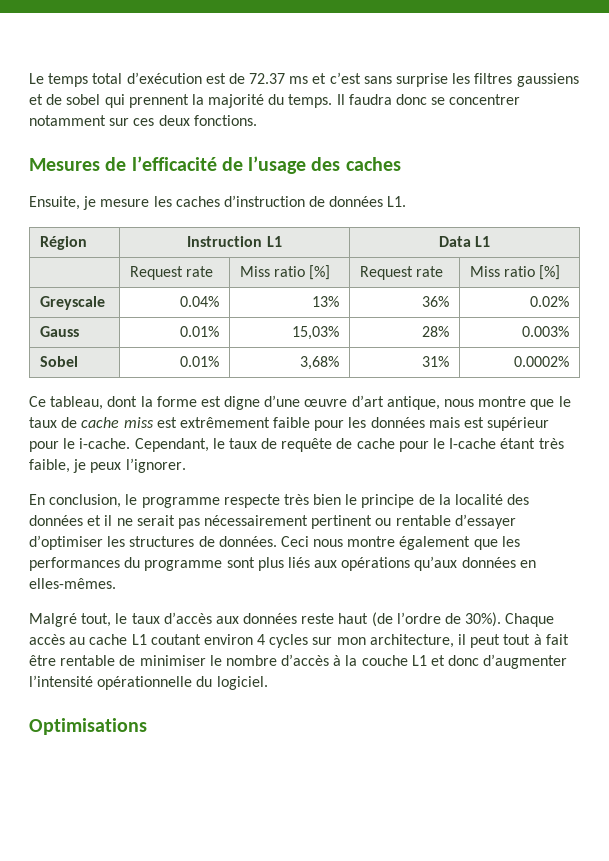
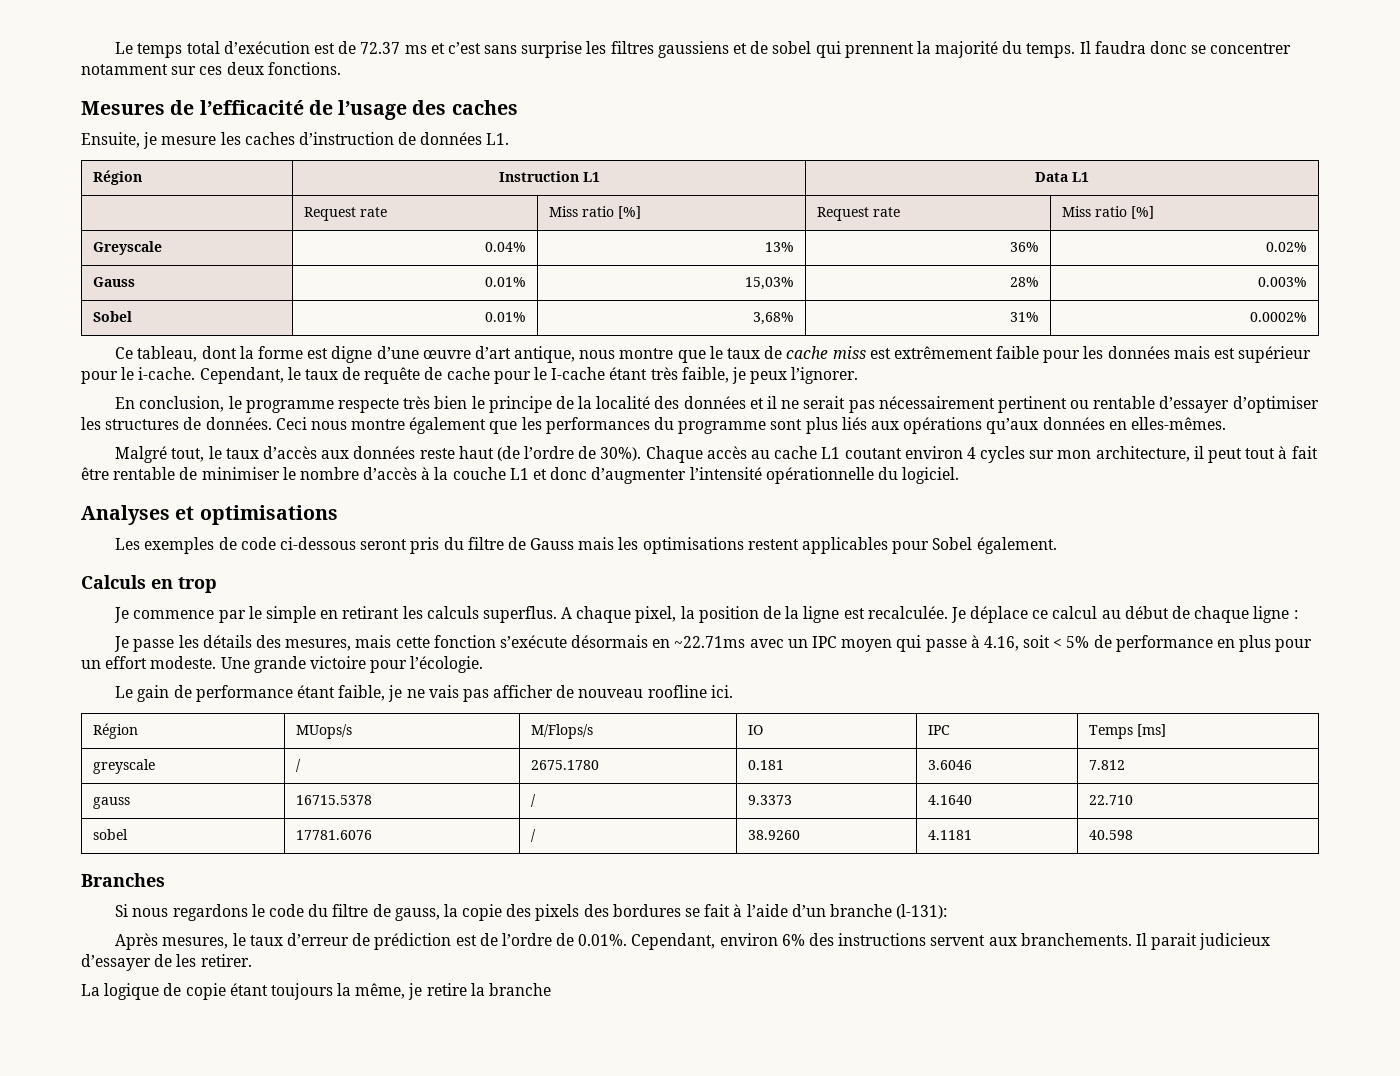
- Optimisations
+ Analyses et optimisations
+ Les exemples de code ci-dessous seront pris du filtre de Gauss mais les optimisations restent applicables pour Sobel également.
+ Calculs en trop
+ Je commence par le simple en retirant les calculs superflus. A chaque pixel, la position de la ligne est recalculée. Je déplace ce calcul au début de chaque ligne :
+ Je passe les détails des mesures, mais cette fonction s’exécute désormais en ~22.71ms avec un IPC moyen qui passe à 4.16, soit < 5% de performance en plus pour un effort modeste. Une grande victoire pour l’écologie.
+ Le gain de performance étant faible, je ne vais pas afficher de nouveau roofline ici.
+ Région | MUops/s | M/Flops/s | IO | IPC | Temps [ms]
+ greyscale | / | 2675.1780 | 0.181 | 3.6046 | 7.812
+ gauss | 16715.5378 | / | 9.3373 | 4.1640 | 22.710
+ sobel | 17781.6076 | / | 38.9260 | 4.1181 | 40.598
+ Branches
+ Si nous regardons le code du filtre de gauss, la copie des pixels des bordures se fait à l’aide d’un branche (l-131):
+ Après mesures, le taux d’erreur de prédiction est de l’ordre de 0.01%. Cependant, environ 6% des instructions servent aux branchements. Il parait judicieux d’essayer de les retirer.
+ La logique de copie étant toujours la même, je retire la branche

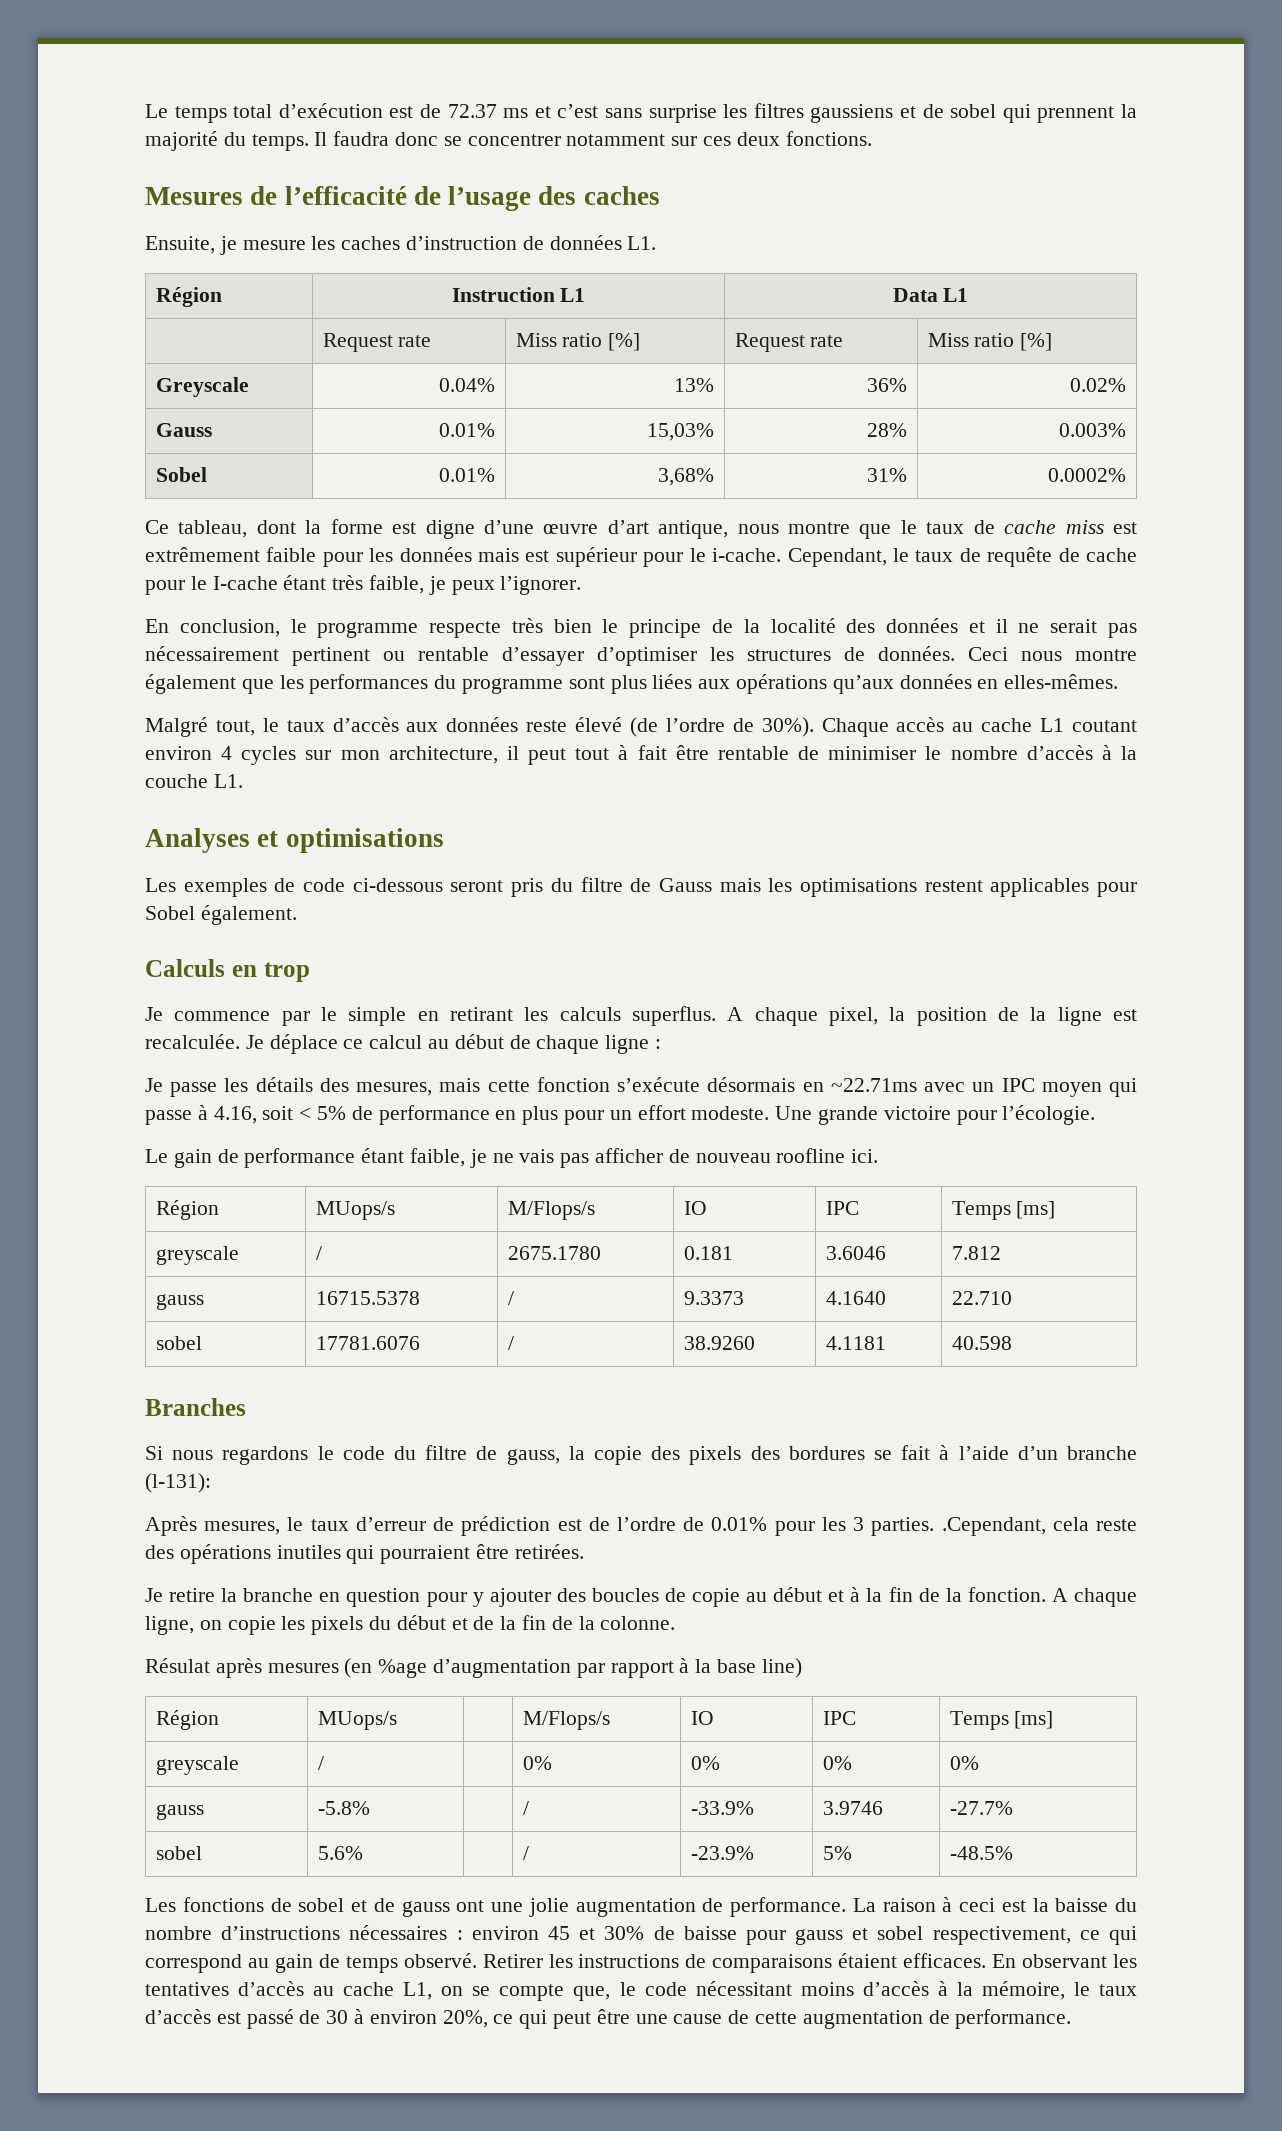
- Ceci nous montre également que les performances du programme sont plus liés aux opérations qu’aux données en elles-mêmes.
+ Ceci nous montre également que les performances du programme sont plus liées aux opérations qu’aux données en elles-mêmes.
- Malgré tout, le taux d’accès aux données reste haut (de l’ordre de 30%).
+ Malgré tout, le taux d’accès aux données reste élevé (de l’ordre de 30%).
- Chaque accès au cache L1 coutant environ 4 cycles sur mon architecture, il peut tout à fait être rentable de minimiser le nombre d’accès à la couche L1 et donc d’augmenter l’intensité opérationnelle du logiciel.
+ Chaque accès au cache L1 coutant environ 4 cycles sur mon architecture, il peut tout à fait être rentable de minimiser le nombre d’accès à la couche L1.
- Après mesures, le taux d’erreur de prédiction est de l’ordre de 0.01%. Cependant, environ 6% des instructions servent aux branchements. Il parait judicieux d’essayer de les retirer.
- La logique de copie étant toujours la même, je retire la branche
+ Après mesures, le taux d’erreur de prédiction est de l’ordre de 0.01% pour les 3 parties. .Cependant, cela reste des opérations inutiles qui pourraient être retirées.
+ Je retire la branche en question pour y ajouter des boucles de copie au début et à la fin de la fonction. A chaque ligne, on copie les pixels du début et de la fin de la colonne.
+ Résulat après mesures (en %age d’augmentation par rapport à la base line)
+ Région | MUops/s | | M/Flops/s | IO | IPC | Temps [ms]
+ greyscale | / | | 0% | 0% | 0% | 0%
+ gauss | -5.8% | | / | -33.9% | 3.9746 | -27.7%
+ sobel | 5.6% | | / | -23.9% | 5% | -48.5%
+ Les fonctions de sobel et de gauss ont une jolie augmentation de performance. La raison à ceci est la baisse du nombre d’instructions nécessaires : environ 45 et 30% de baisse pour gauss et sobel respectivement, ce qui correspond au gain de temps observé. Retirer les instructions de comparaisons étaient efficaces. En observant les tentatives d’accès au cache L1, on se compte que, le code nécessitant moins d’accès à la mémoire, le taux d’accès est passé de 30 à environ 20%, ce qui peut être une cause de cette augmentation de performance.

